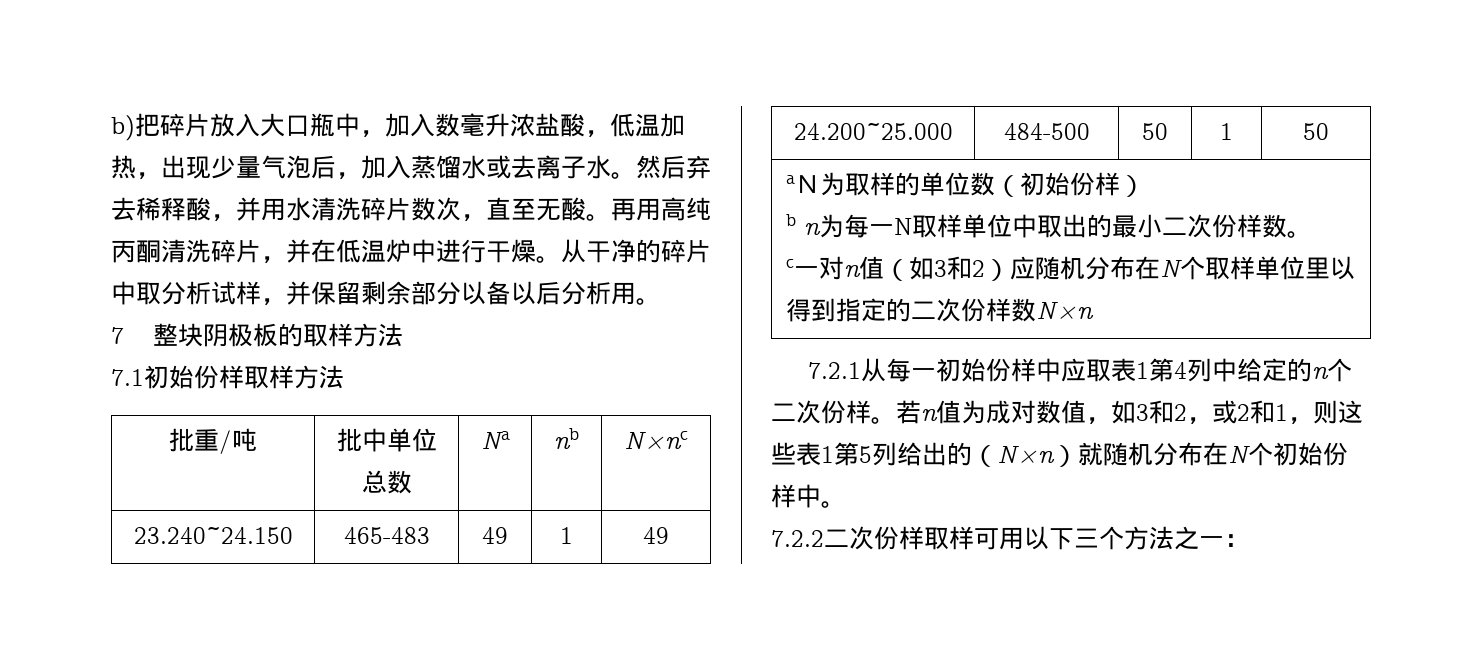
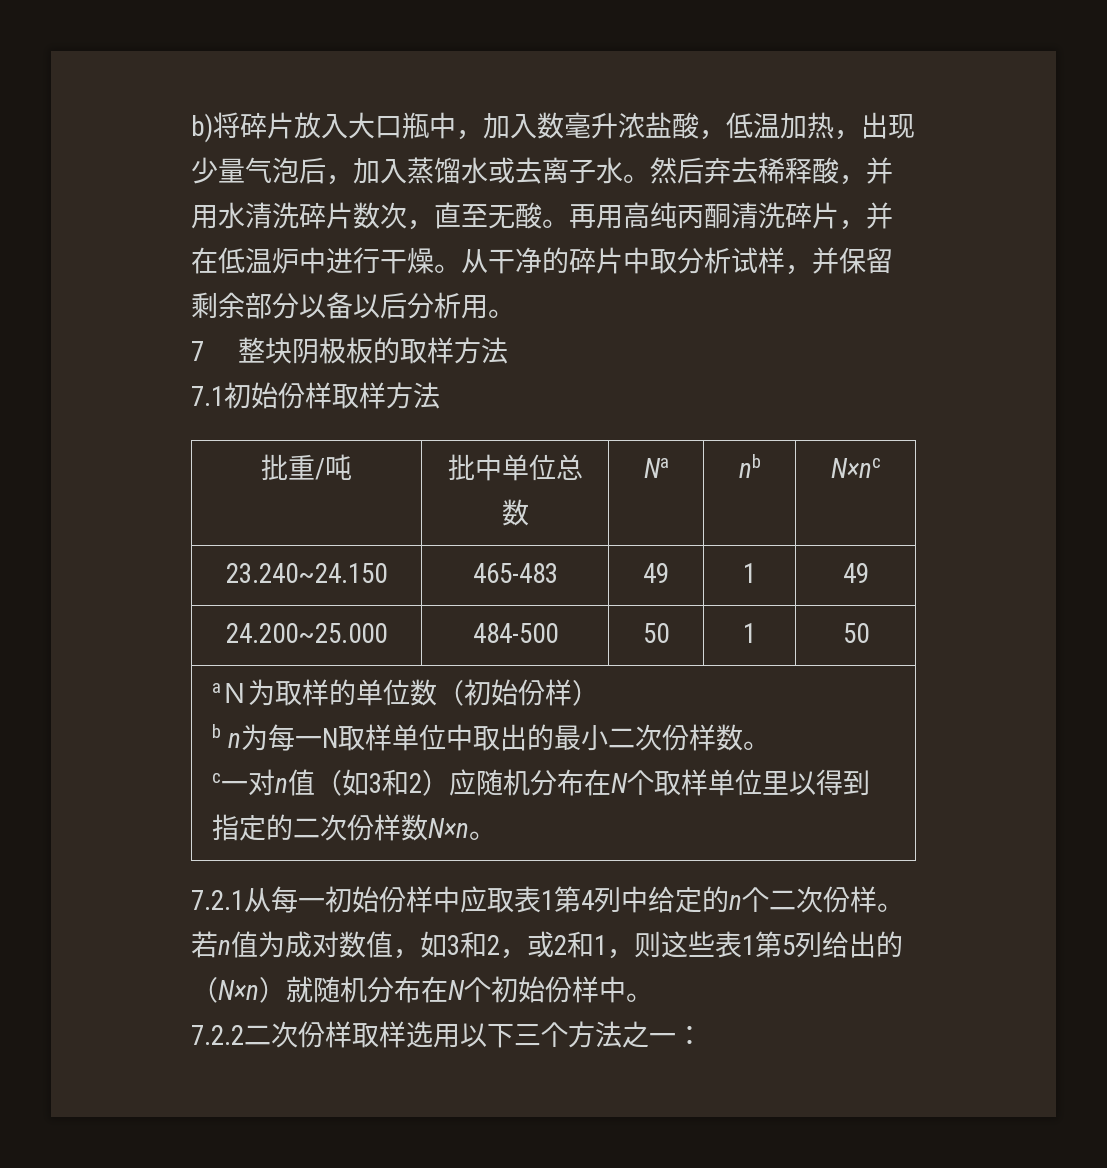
- b)把碎片放入大口瓶中，加入数毫升浓盐酸，低温加热，出现少量气泡后，加入蒸馏水或去离子水。
+ b)将碎片放入大口瓶中，加入数毫升浓盐酸，低温加热，出现少量气泡后，加入蒸馏水或去离子水。
- c一对n值（如3和2）应随机分布在N个取样单位里以得到指定的二次份样数N×n
+ c一对n值（如3和2）应随机分布在N个取样单位里以得到指定的二次份样数N×n。
- 7.2.2二次份样取样可用以下三个方法之一：
+ 7.2.2二次份样取样选用以下三个方法之一：

